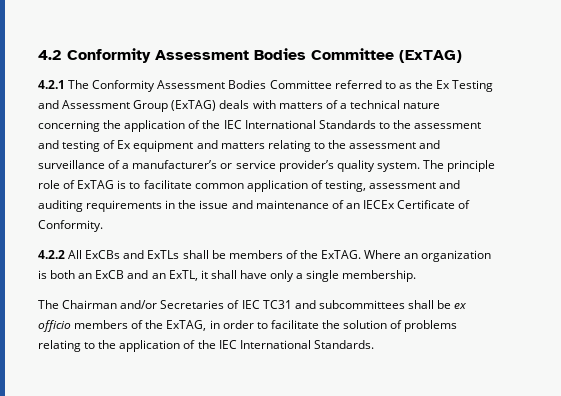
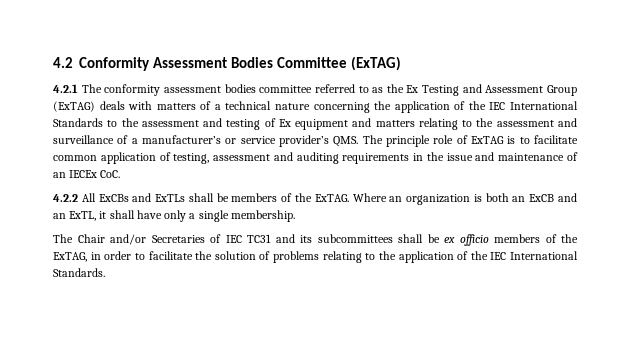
- 4.2.1 The Conformity Assessment Bodies Committee referred to as the Ex Testing and Assessment Group (ExTAG) deals with matters of a technical nature concerning the application of the IEC International Standards to the assessment and testing of Ex equipment and matters relating to the assessment and surveillance of a manufacturer’s or service provider’s quality system. The principle role of ExTAG is to facilitate common application of testing, assessment and auditing requirements in the issue and maintenance of an IECEx Certificate of Conformity.
+ 4.2.1 The conformity assessment bodies committee referred to as the Ex Testing and Assessment Group (ExTAG) deals with matters of a technical nature concerning the application of the IEC International Standards to the assessment and testing of Ex equipment and matters relating to the assessment and surveillance of a manufacturer’s or service provider’s QMS. The principle role of ExTAG is to facilitate common application of testing, assessment and auditing requirements in the issue and maintenance of an IECEx CoC.
- The Chairman and/or Secretaries of IEC TC31 and subcommittees shall be ex officio members of the ExTAG, in order to facilitate the solution of problems relating to the application of the IEC International Standards.
+ The Chair and/or Secretaries of IEC TC31 and its subcommittees shall be ex officio members of the ExTAG, in order to facilitate the solution of problems relating to the application of the IEC International Standards.

